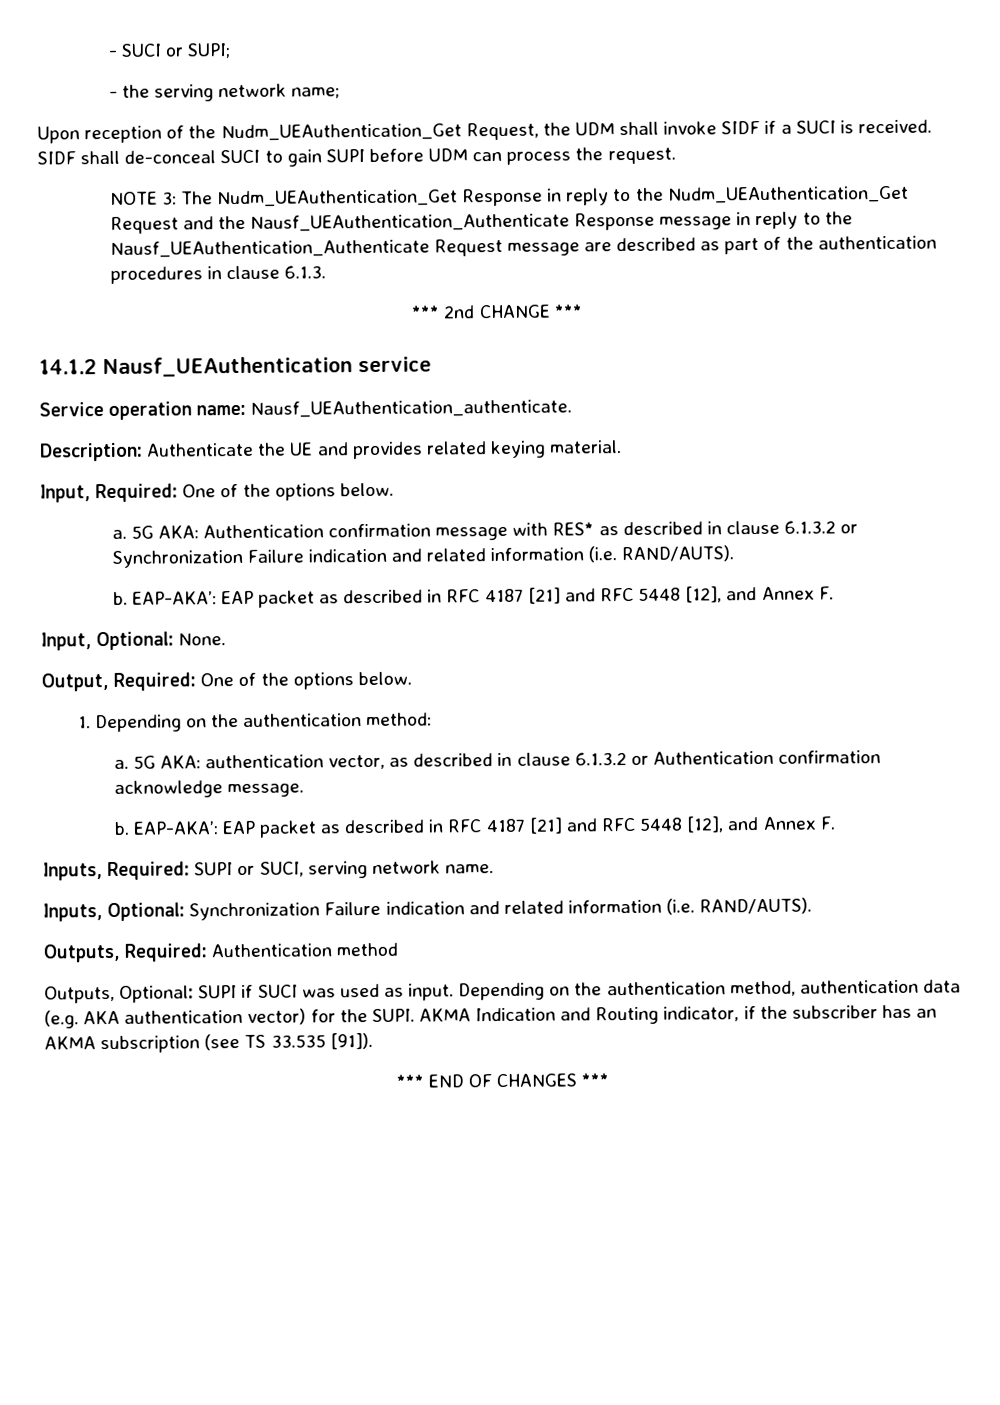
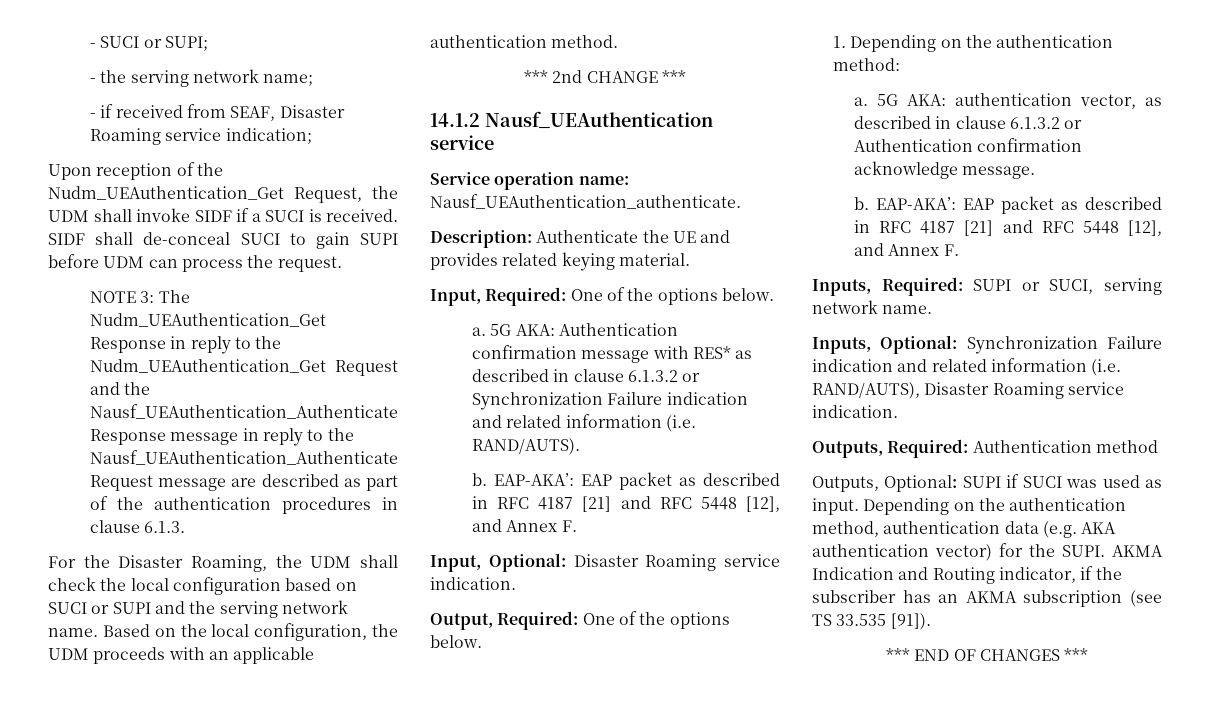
+ - if received from SEAF, Disaster Roaming service indication;
+ For the Disaster Roaming, the UDM shall check the local configuration based on SUCI or SUPI and the serving network name. Based on the local configuration, the UDM proceeds with an applicable authentication method.
- Input, Optional: None.
+ Input, Optional: Disaster Roaming service indication.
- Inputs, Optional: Synchronization Failure indication and related information (i.e. RAND/AUTS).
+ Inputs, Optional: Synchronization Failure indication and related information (i.e. RAND/AUTS), Disaster Roaming service indication.

